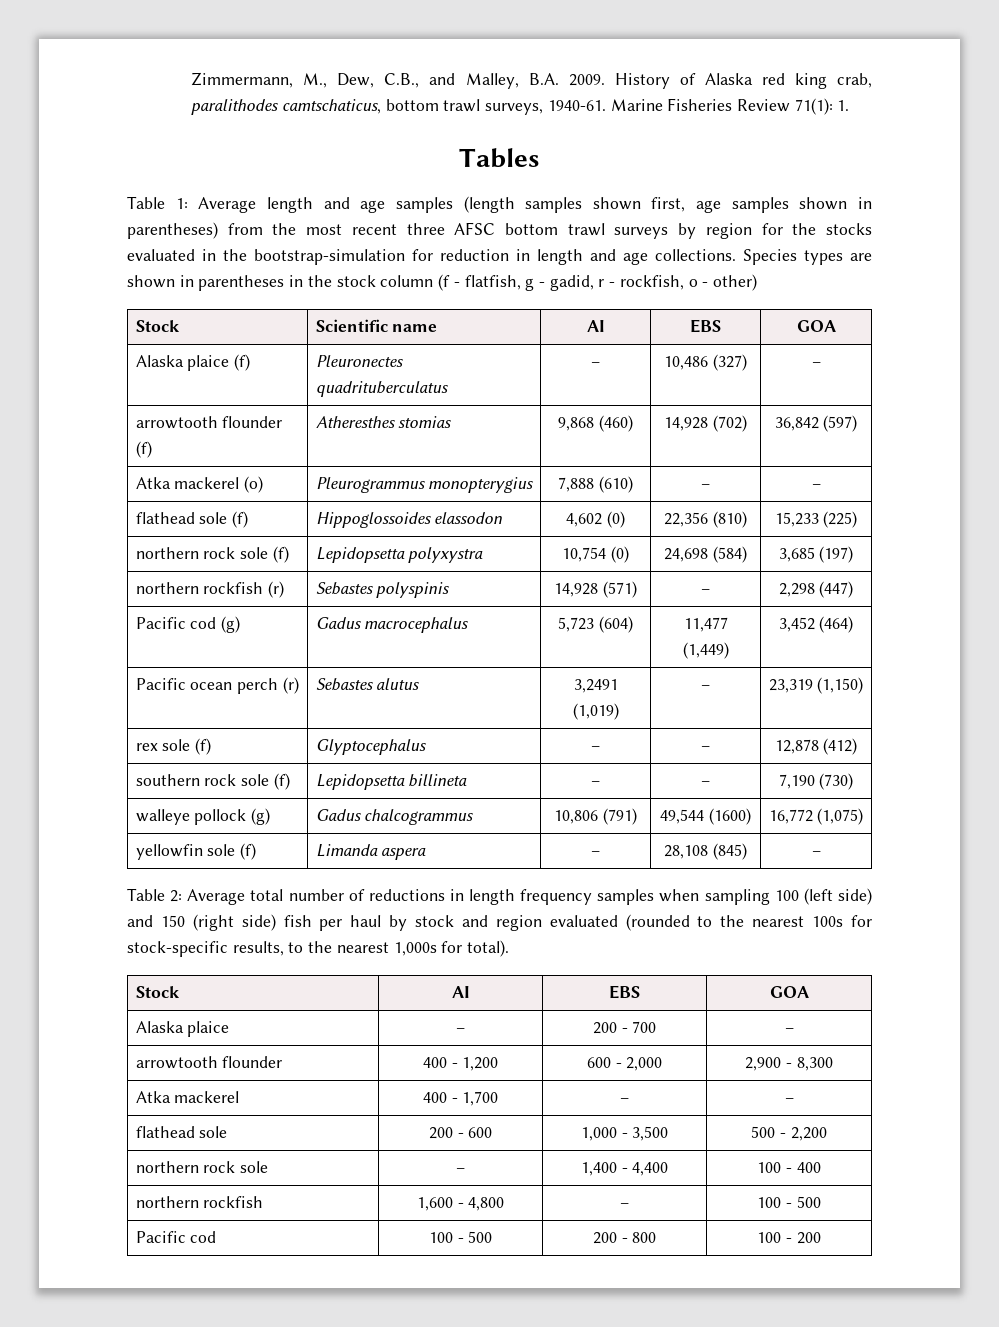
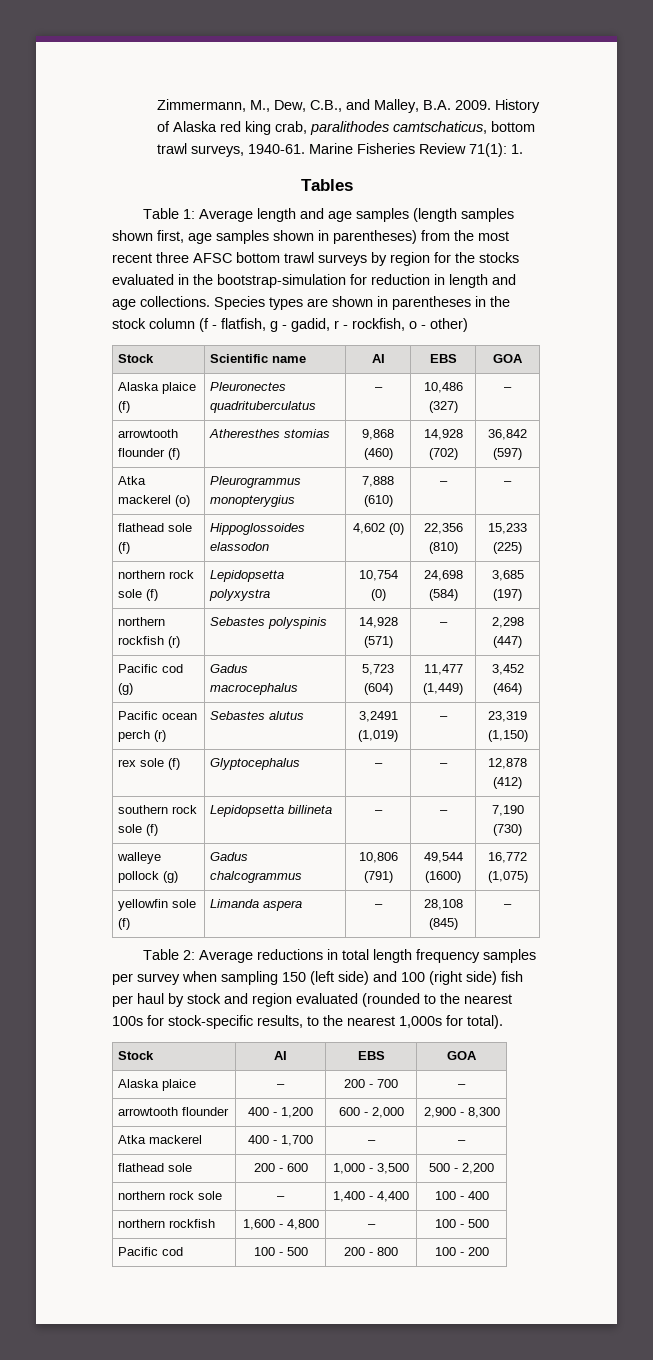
- Table 2: Average total number of reductions in length frequency samples when sampling 100 (left side) and 150 (right side) fish per haul by stock and region evaluated (rounded to the nearest 100s for stock-specific results, to the nearest 1,000s for total).
+ Table 2: Average reductions in total length frequency samples per survey when sampling 150 (left side) and 100 (right side) fish per haul by stock and region evaluated (rounded to the nearest 100s for stock-specific results, to the nearest 1,000s for total).

